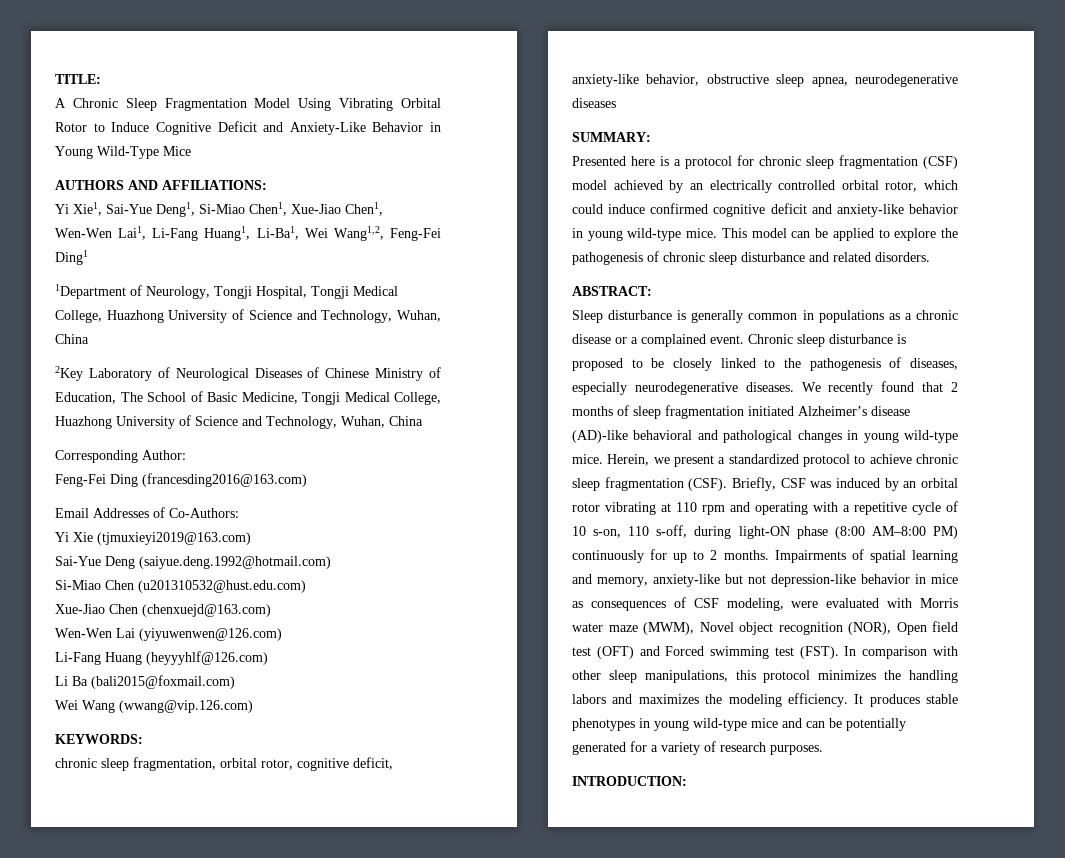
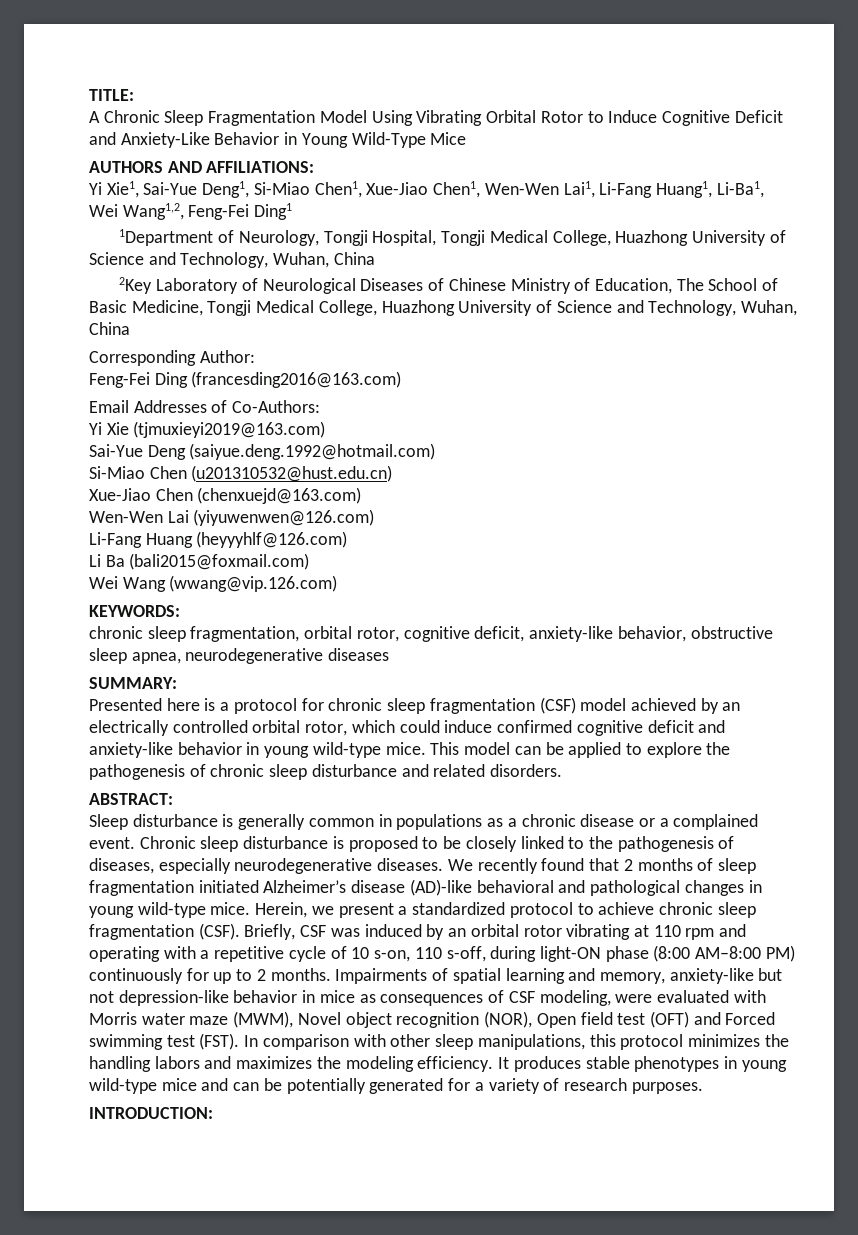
- Si-Miao Chen (u201310532@hust.edu.com)
+ Si-Miao Chen (u201310532@hust.edu.cn)

